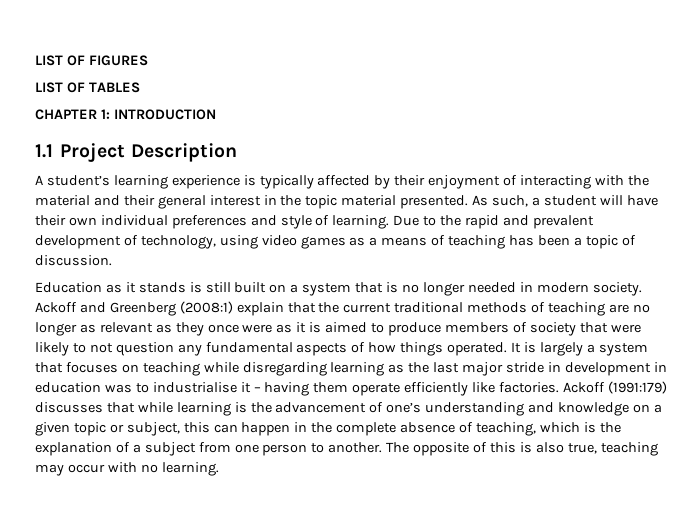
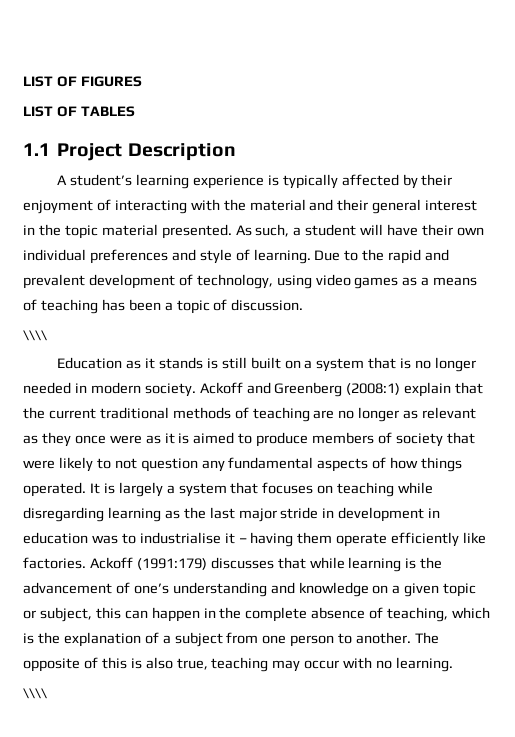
- CHAPTER 1: INTRODUCTION
  Due to the rapid and prevalent development of technology, using video games as a means of teaching has been a topic of discussion.
+ \\\\
  The opposite of this is also true, teaching may occur with no learning.
+ \\\\

